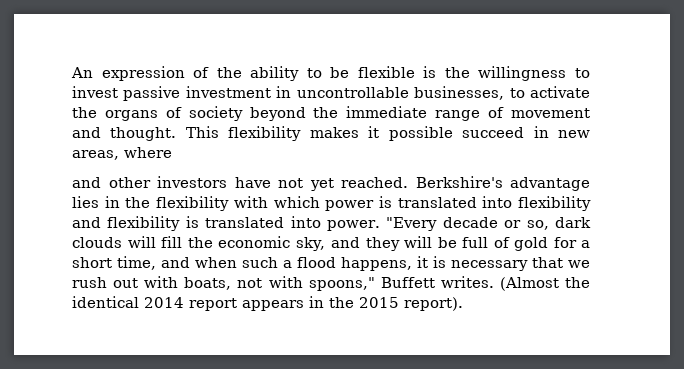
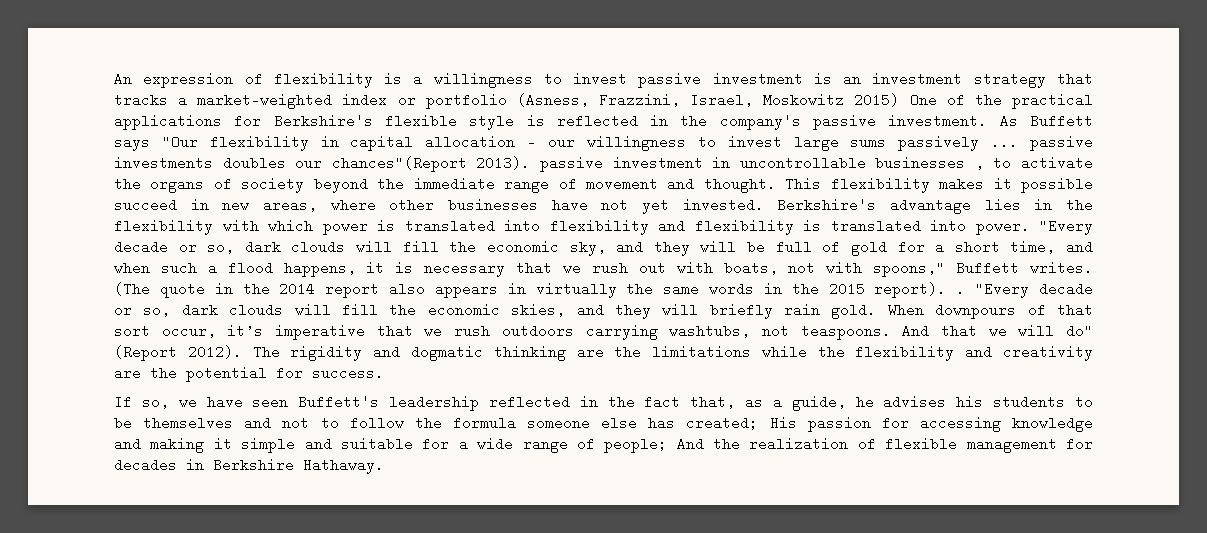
- An expression of the ability to be flexible is the willingness to invest passive investment in uncontrollable businesses, to activate the organs of society beyond the immediate range of movement and thought.
+ An expression of flexibility is a willingness to invest passive investment is an investment strategy that tracks a market-weighted index or portfolio (Asness, Frazzini, Israel, Moskowitz 2015) One of the practical applications for Berkshire's flexible style is reflected in the company's passive investment. As Buffett says "Our flexibility in capital allocation – our willingness to invest large sums passively ... passive investments doubles our chances"(Report 2013). passive investment in uncontrollable businesses , to activate the organs of society beyond the immediate range of movement and thought.
- This flexibility makes it possible succeed in new areas, where
- and other investors have not yet reached.
+ This flexibility makes it possible succeed in new areas, where other businesses have not yet invested.
- (Almost the identical 2014 report appears in the 2015 report).
+ (The quote in the 2014 report also appears in virtually the same words in the 2015 report). . "Every decade or so, dark clouds will fill the economic skies, and they will briefly rain gold. When downpours of that sort occur, it’s imperative that we rush outdoors carrying washtubs, not teaspoons. And that we will do" (Report 2012). The rigidity and dogmatic thinking are the limitations while the flexibility and creativity are the potential for success.
+ If so, we have seen Buffett's leadership reflected in the fact that, as a guide, he advises his students to be themselves and not to follow the formula someone else has created; His passion for accessing knowledge and making it simple and suitable for a wide range of people; And the realization of flexible management for decades in Berkshire Hathaway.

